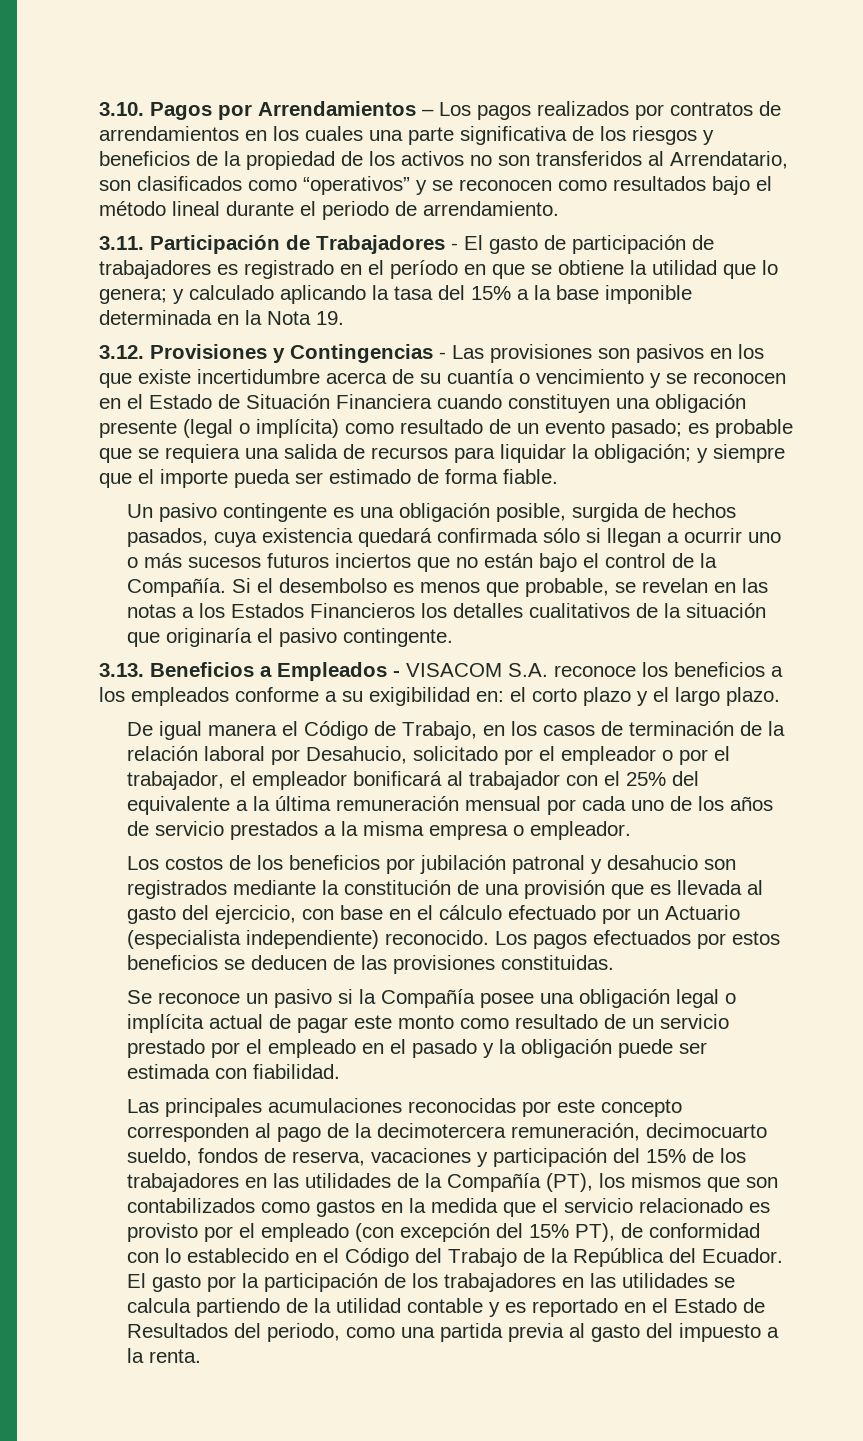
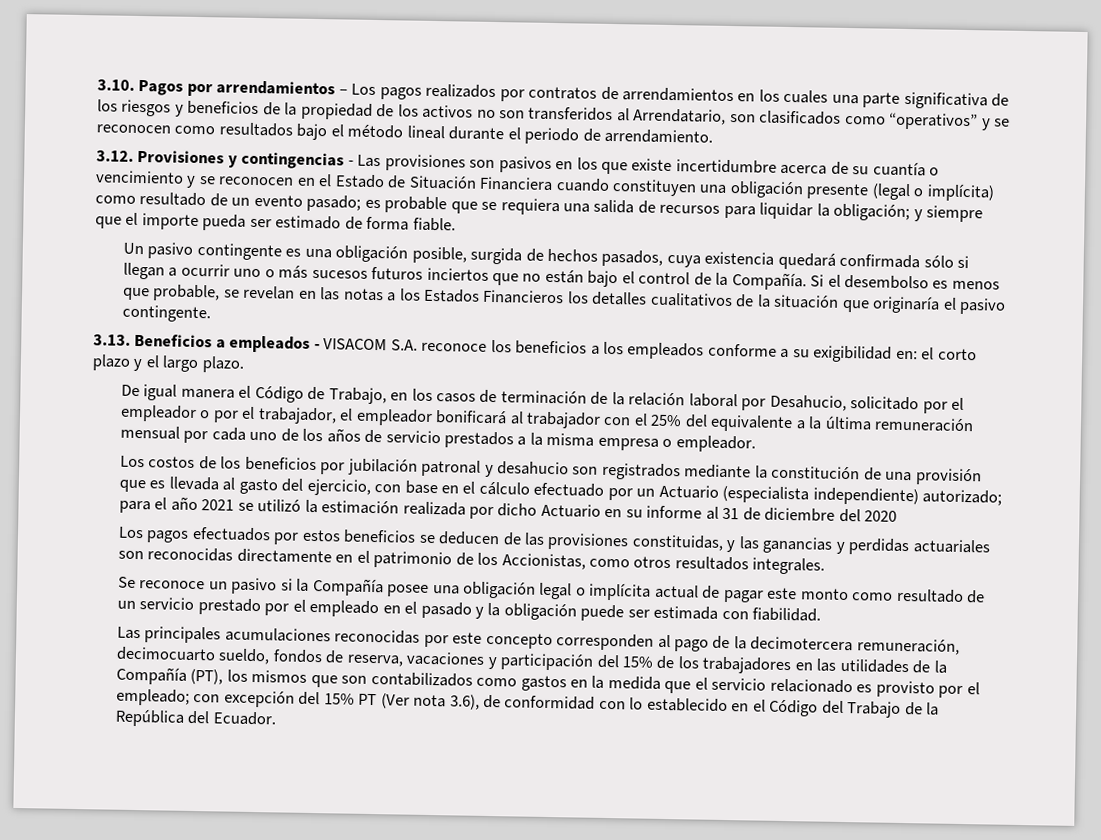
- 3.10. Pagos por Arrendamientos – Los pagos realizados por contratos de arrendamientos en los cuales una parte significativa de los riesgos y beneficios de la propiedad de los activos no son transferidos al Arrendatario, son clasificados como “operativos” y se reconocen como resultados bajo el método lineal durante el periodo de arrendamiento.
+ 3.10. Pagos por arrendamientos – Los pagos realizados por contratos de arrendamientos en los cuales una parte significativa de los riesgos y beneficios de la propiedad de los activos no son transferidos al Arrendatario, son clasificados como “operativos” y se reconocen como resultados bajo el método lineal durante el periodo de arrendamiento.
- 3.11. Participación de Trabajadores - El gasto de participación de trabajadores es registrado en el período en que se obtiene la utilidad que lo genera; y calculado aplicando la tasa del 15% a la base imponible determinada en la Nota 19.
- 3.12. Provisiones y Contingencias - Las provisiones son pasivos en los que existe incertidumbre acerca de su cuantía o vencimiento y se reconocen en el Estado de Situación Financiera cuando constituyen una obligación presente (legal o implícita) como resultado de un evento pasado;
+ 3.12. Provisiones y contingencias - Las provisiones son pasivos en los que existe incertidumbre acerca de su cuantía o vencimiento y se reconocen en el Estado de Situación Financiera cuando constituyen una obligación presente (legal o implícita) como resultado de un evento pasado;
- 3.13. Beneficios a Empleados - VISACOM S.A. reconoce los beneficios a los empleados conforme a su exigibilidad en: el corto plazo y el largo plazo.
+ 3.13. Beneficios a empleados - VISACOM S.A. reconoce los beneficios a los empleados conforme a su exigibilidad en: el corto plazo y el largo plazo.
- Los costos de los beneficios por jubilación patronal y desahucio son registrados mediante la constitución de una provisión que es llevada al gasto del ejercicio, con base en el cálculo efectuado por un Actuario (especialista independiente) reconocido. Los pagos efectuados por estos beneficios se deducen de las provisiones constituidas.
+ Los costos de los beneficios por jubilación patronal y desahucio son registrados mediante la constitución de una provisión que es llevada al gasto del ejercicio, con base en el cálculo efectuado por un Actuario (especialista independiente) autorizado; para el año 2021 se utilizó la estimación realizada por dicho Actuario en su informe al 31 de diciembre del 2020
+ Los pagos efectuados por estos beneficios se deducen de las provisiones constituidas, y las ganancias y perdidas actuariales son reconocidas directamente en el patrimonio de los Accionistas, como otros resultados integrales.
- Las principales acumulaciones reconocidas por este concepto corresponden al pago de la decimotercera remuneración, decimocuarto sueldo, fondos de reserva, vacaciones y participación del 15% de los trabajadores en las utilidades de la Compañía (PT), los mismos que son contabilizados como gastos en la medida que el servicio relacionado es provisto por el empleado (con excepción del 15% PT), de conformidad con lo establecido en el Código del Trabajo de la República del Ecuador. El gasto por la participación de los trabajadores en las utilidades se calcula partiendo de la utilidad contable y es reportado en el Estado de Resultados del periodo, como una partida previa al gasto del impuesto a la renta.
+ Las principales acumulaciones reconocidas por este concepto corresponden al pago de la decimotercera remuneración, decimocuarto sueldo, fondos de reserva, vacaciones y participación del 15% de los trabajadores en las utilidades de la Compañía (PT), los mismos que son contabilizados como gastos en la medida que el servicio relacionado es provisto por el empleado; con excepción del 15% PT (Ver nota 3.6), de conformidad con lo establecido en el Código del Trabajo de la República del Ecuador.

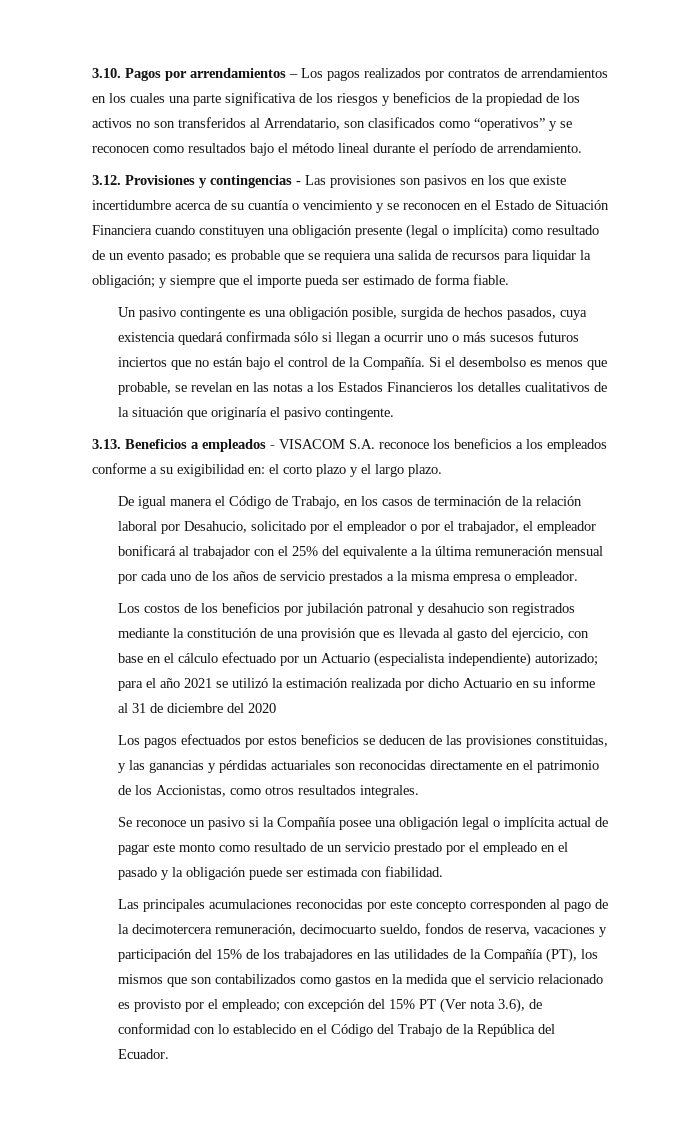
- 3.10. Pagos por arrendamientos – Los pagos realizados por contratos de arrendamientos en los cuales una parte significativa de los riesgos y beneficios de la propiedad de los activos no son transferidos al Arrendatario, son clasificados como “operativos” y se reconocen como resultados bajo el método lineal durante el periodo de arrendamiento.
+ 3.10. Pagos por arrendamientos – Los pagos realizados por contratos de arrendamientos en los cuales una parte significativa de los riesgos y beneficios de la propiedad de los activos no son transferidos al Arrendatario, son clasificados como “operativos” y se reconocen como resultados bajo el método lineal durante el período de arrendamiento.
- Los pagos efectuados por estos beneficios se deducen de las provisiones constituidas, y las ganancias y perdidas actuariales son reconocidas directamente en el patrimonio de los Accionistas, como otros resultados integrales.
+ Los pagos efectuados por estos beneficios se deducen de las provisiones constituidas, y las ganancias y pérdidas actuariales son reconocidas directamente en el patrimonio de los Accionistas, como otros resultados integrales.

